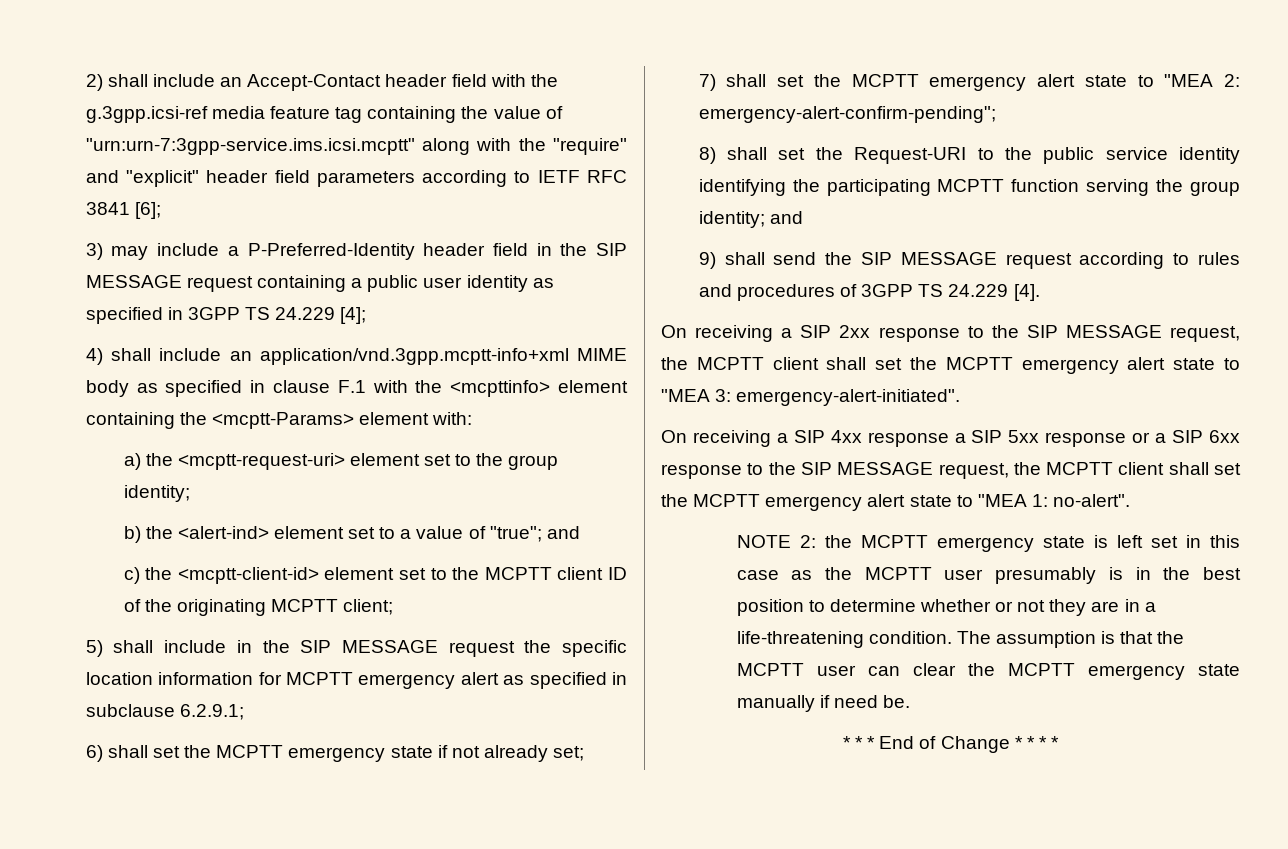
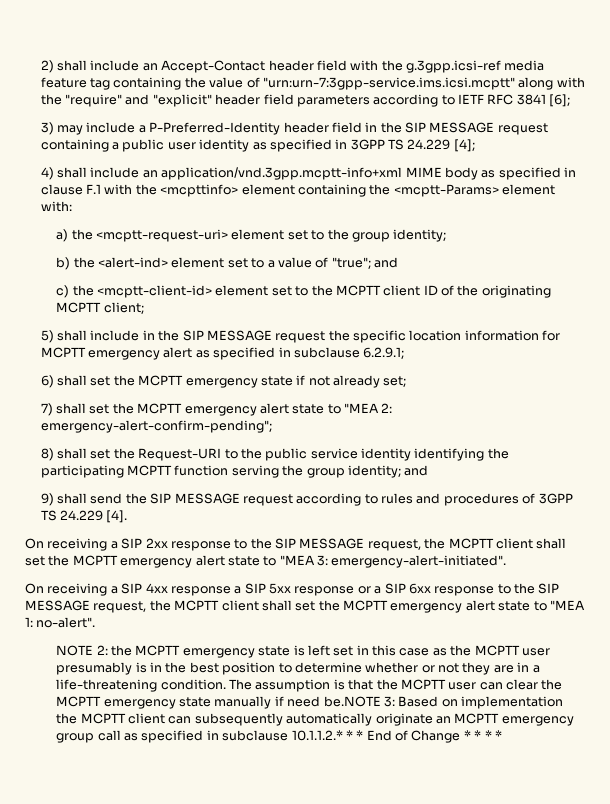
- The assumption is that the MCPTT user can clear the MCPTT emergency state manually if need be.
- * * * End of Change * * * *
+ The assumption is that the MCPTT user can clear the MCPTT emergency state manually if need be.NOTE 3: Based on implementation the MCPTT client can subsequently automatically originate an MCPTT emergency group call as specified in subclause 10.1.1.2.* * * End of Change * * * *

